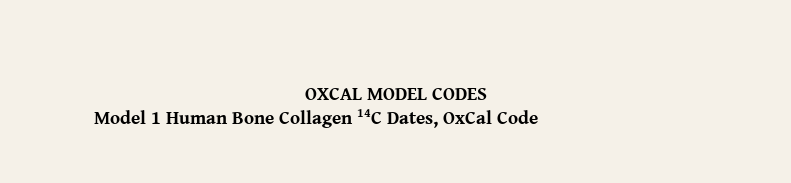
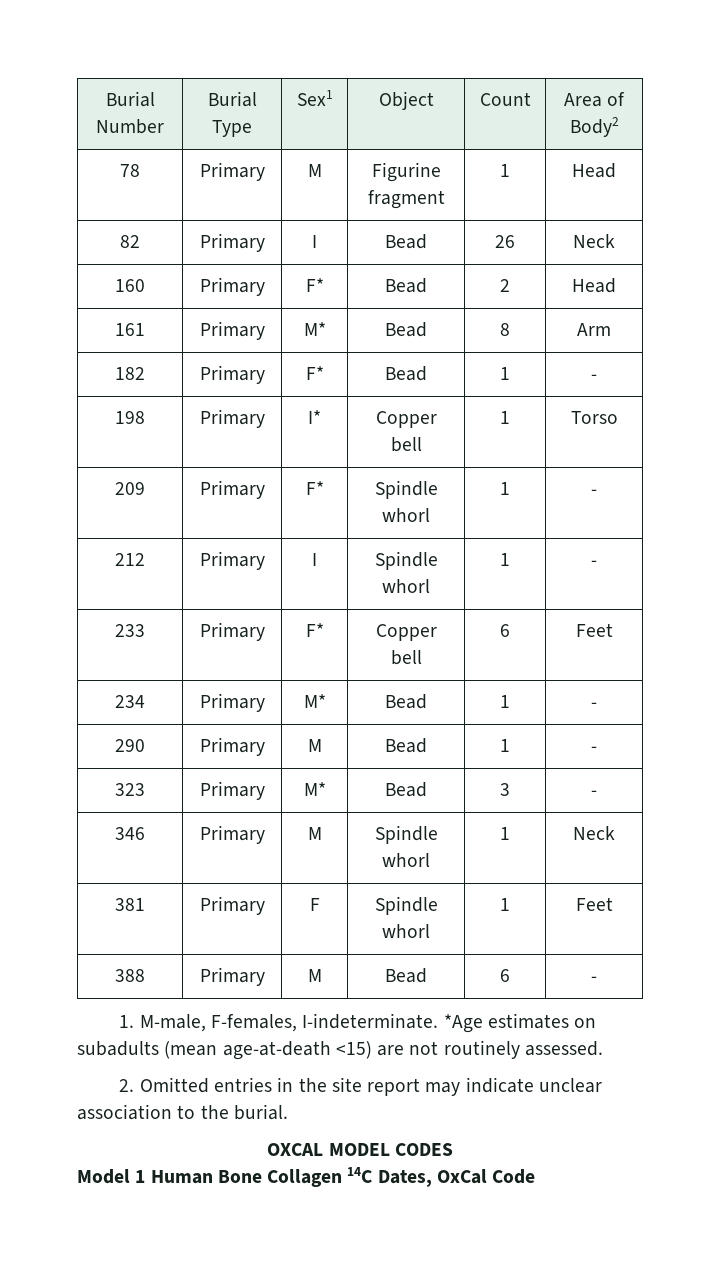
+ Burial Number | Burial Type | Sex1 | Object | Count | Area of Body2
+ 78 | Primary | M | Figurine fragment | 1 | Head
+ 82 | Primary | I | Bead | 26 | Neck
+ 160 | Primary | F* | Bead | 2 | Head
+ 161 | Primary | M* | Bead | 8 | Arm
+ 182 | Primary | F* | Bead | 1 | -
+ 198 | Primary | I* | Copper bell | 1 | Torso
+ 209 | Primary | F* | Spindle whorl | 1 | -
+ 212 | Primary | I | Spindle whorl | 1 | -
+ 233 | Primary | F* | Copper bell | 6 | Feet
+ 234 | Primary | M* | Bead | 1 | -
+ 290 | Primary | M | Bead | 1 | -
+ 323 | Primary | M* | Bead | 3 | -
+ 346 | Primary | M | Spindle whorl | 1 | Neck
+ 381 | Primary | F | Spindle whorl | 1 | Feet
+ 388 | Primary | M | Bead | 6 | -
+ 1. M-male, F-females, I-indeterminate. *Age estimates on subadults (mean age-at-death <15) are not routinely assessed.
+ 2. Omitted entries in the site report may indicate unclear association to the burial.

